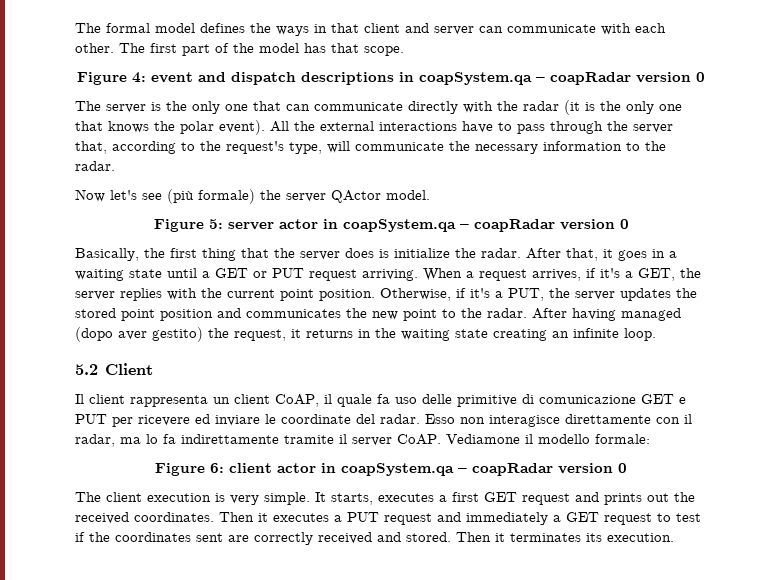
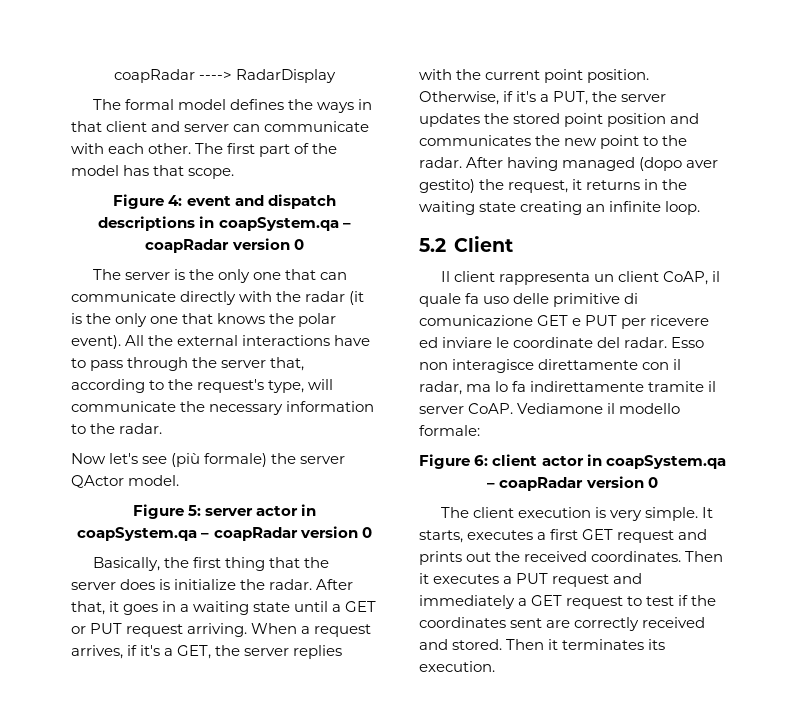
+ coapRadar ----> RadarDisplay

